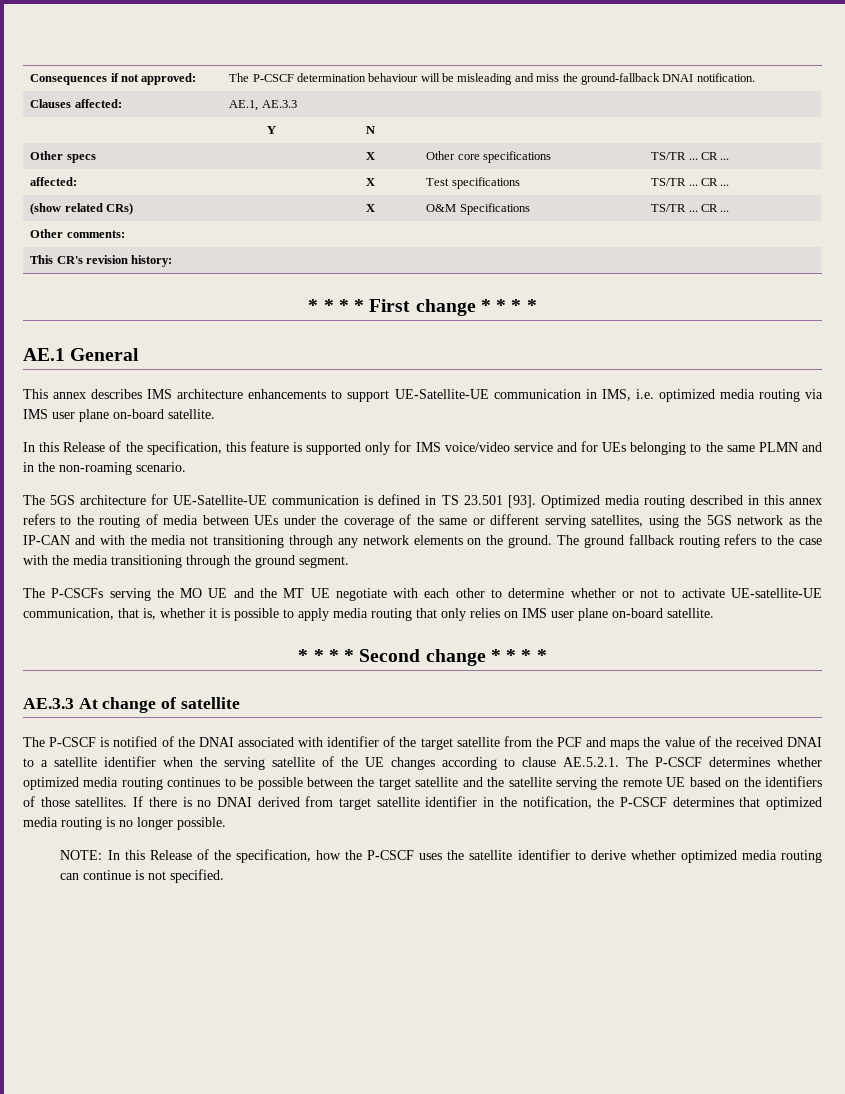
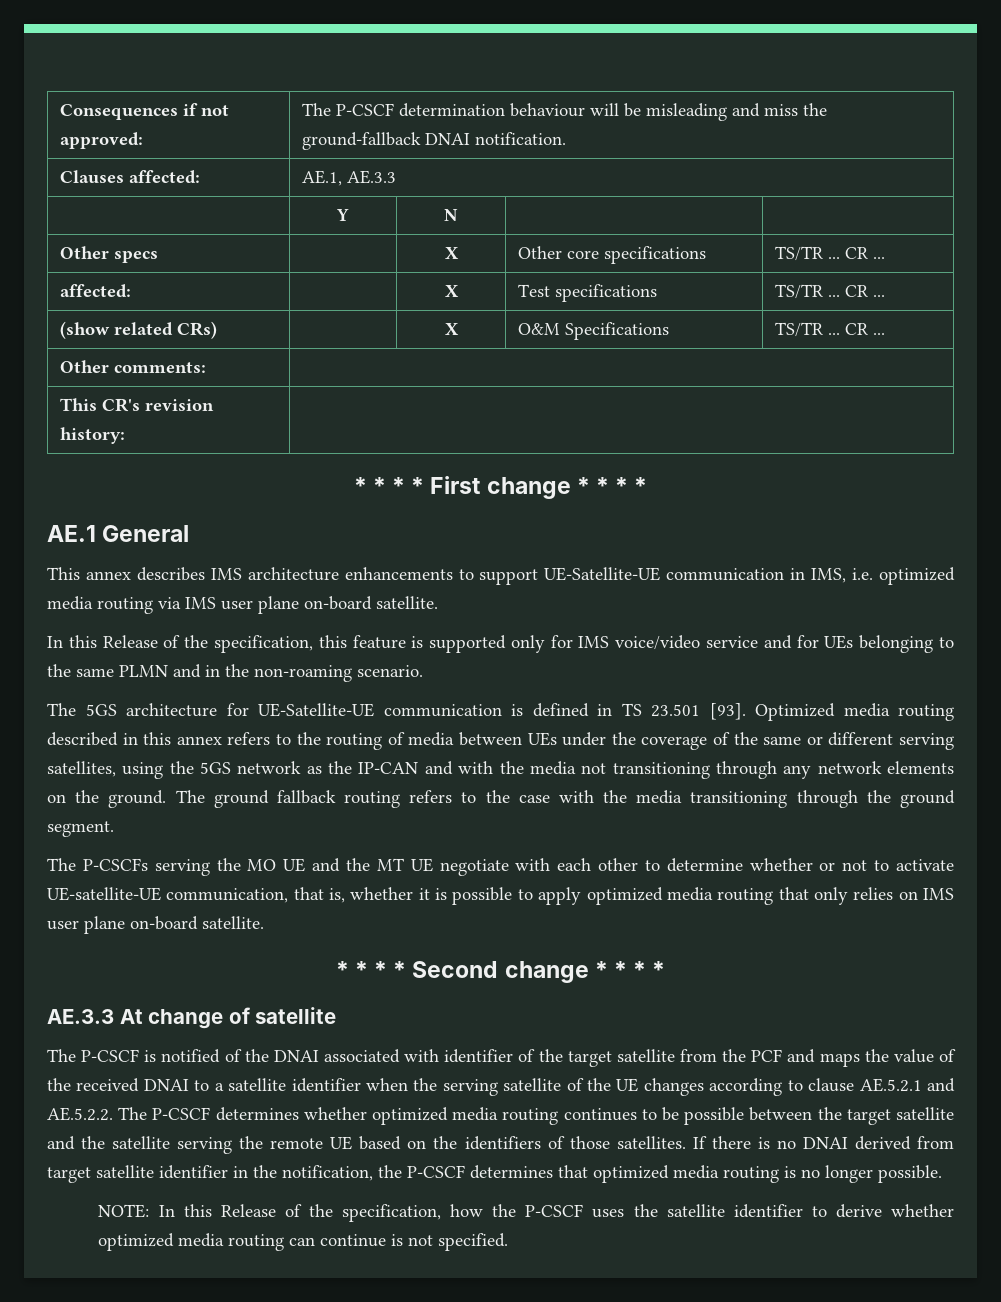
- The P-CSCFs serving the MO UE and the MT UE negotiate with each other to determine whether or not to activate UE-satellite-UE communication, that is, whether it is possible to apply media routing that only relies on IMS user plane on-board satellite.
+ The P-CSCFs serving the MO UE and the MT UE negotiate with each other to determine whether or not to activate UE-satellite-UE communication, that is, whether it is possible to apply optimized media routing that only relies on IMS user plane on-board satellite.
- The P-CSCF is notified of the DNAI associated with identifier of the target satellite from the PCF and maps the value of the received DNAI to a satellite identifier when the serving satellite of the UE changes according to clause AE.5.2.1. The P-CSCF determines whether optimized media routing continues to be possible between the target satellite and the satellite serving the remote UE based on the identifiers of those satellites.
+ The P-CSCF is notified of the DNAI associated with identifier of the target satellite from the PCF and maps the value of the received DNAI to a satellite identifier when the serving satellite of the UE changes according to clause AE.5.2.1 and AE.5.2.2. The P-CSCF determines whether optimized media routing continues to be possible between the target satellite and the satellite serving the remote UE based on the identifiers of those satellites.

